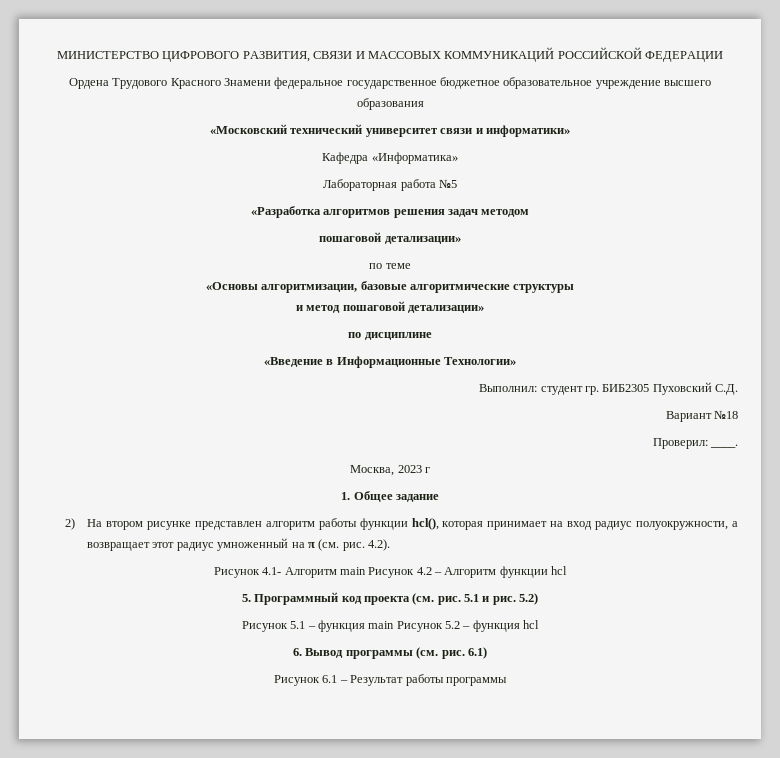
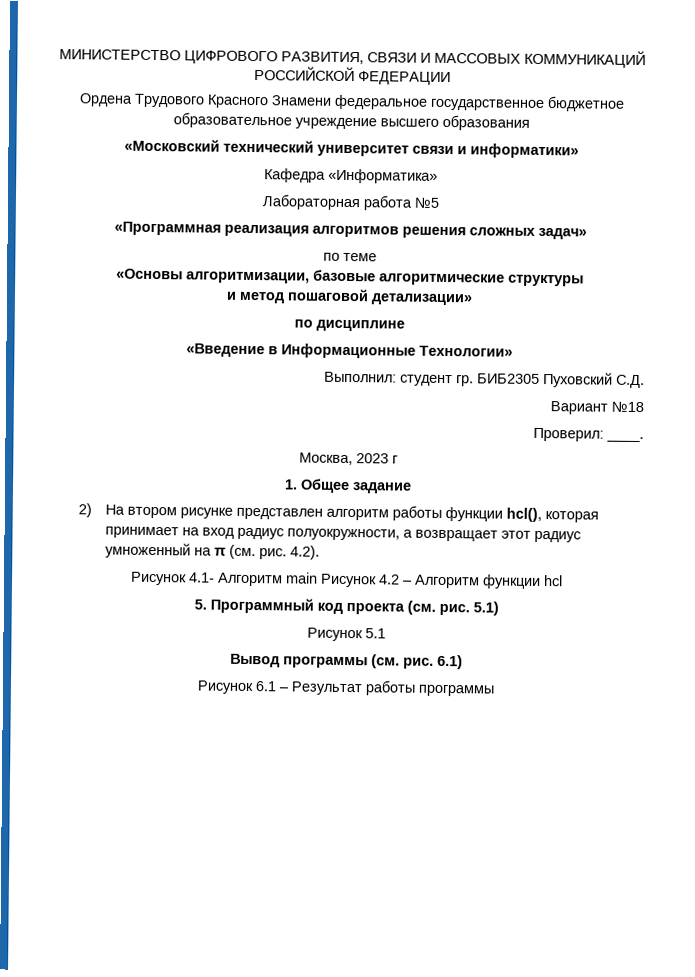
- «Разработка алгоритмов решения задач методом
- пошаговой детализации»
+ «Программная реализация алгоритмов решения сложных задач»
- 5.1 и рис. 5.2)
- Рисунок 5.1 – функция main Рисунок 5.2 – функция hcl
- 6. Вывод программы (см. рис.
+ 5.1)
+ Рисунок 5.1
+ Вывод программы (см. рис.

